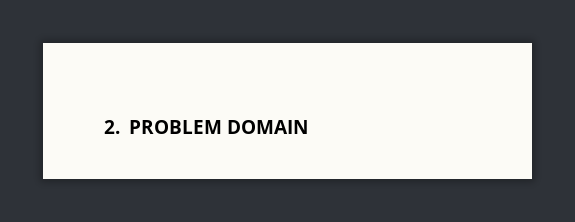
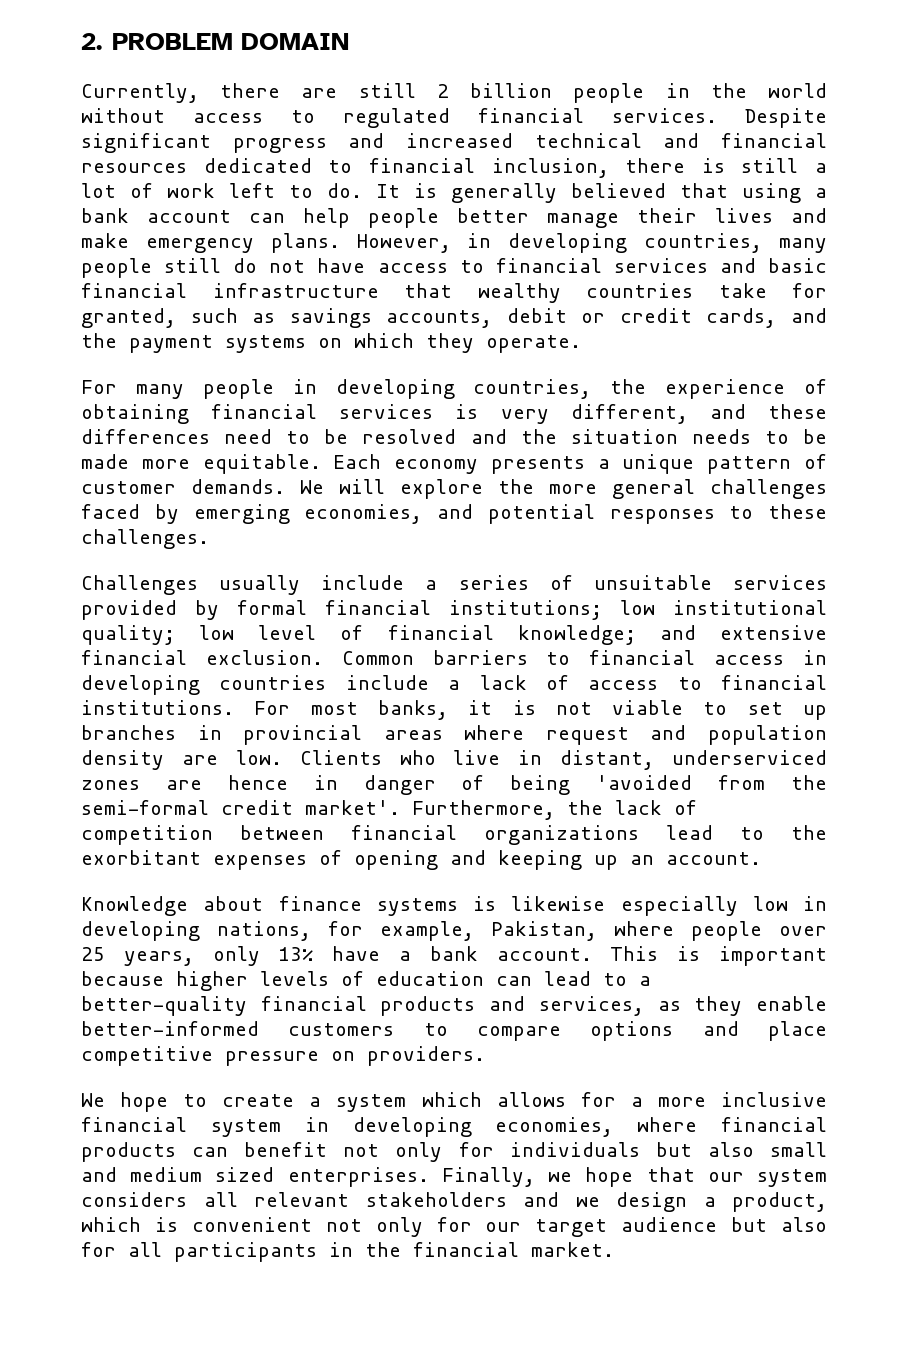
+ Currently, there are still 2 billion people in the world without access to regulated financial services. Despite significant progress and increased technical and financial resources dedicated to financial inclusion, there is still a lot of work left to do. It is generally believed that using a bank account can help people better manage their lives and make emergency plans. However, in developing countries, many people still do not have access to financial services and basic financial infrastructure that wealthy countries take for granted, such as savings accounts, debit or credit cards, and the payment systems on which they operate.
+ For many people in developing countries, the experience of obtaining financial services is very different, and these differences need to be resolved and the situation needs to be made more equitable. Each economy presents a unique pattern of customer demands. We will explore the more general challenges faced by emerging economies, and potential responses to these challenges.
+ Challenges usually include a series of unsuitable services provided by formal financial institutions; low institutional quality; low level of financial knowledge; and extensive financial exclusion. Common barriers to financial access in developing countries include a lack of access to financial institutions. For most banks, it is not viable to set up branches in provincial areas where request and population density are low. Clients who live in distant, underserviced zones are hence in danger of being 'avoided from the semi-formal credit market'. Furthermore, the lack of competition between financial organizations lead to the exorbitant expenses of opening and keeping up an account.
+ Knowledge about finance systems is likewise especially low in developing nations, for example, Pakistan, where people over 25 years, only 13% have a bank account. This is important because higher levels of education can lead to a better-quality financial products and services, as they enable better-informed customers to compare options and place competitive pressure on providers.
+ We hope to create a system which allows for a more inclusive financial system in developing economies, where financial products can benefit not only for individuals but also small and medium sized enterprises. Finally, we hope that our system considers all relevant stakeholders and we design a product, which is convenient not only for our target audience but also for all participants in the financial market.

